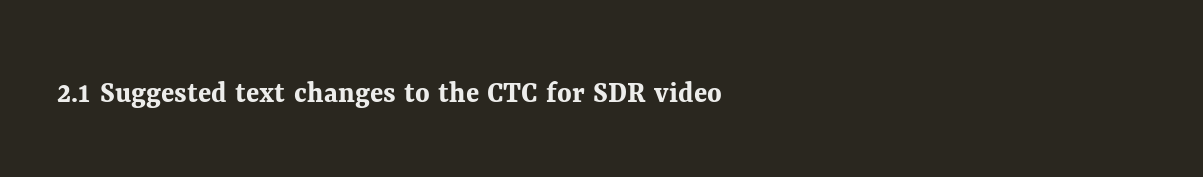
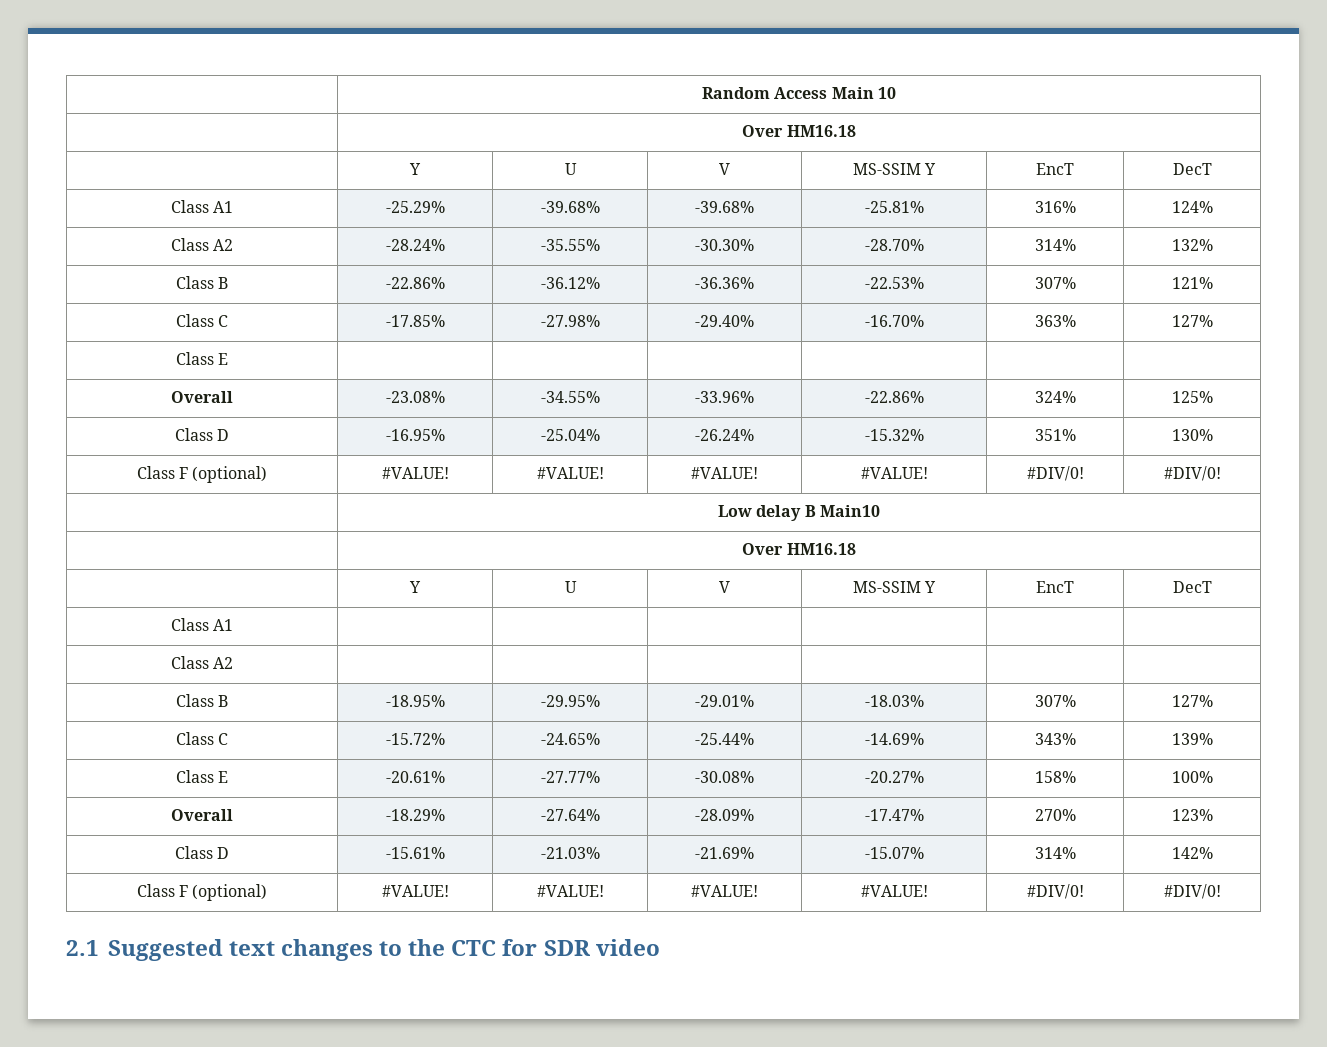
+ | Random Access Main 10
+ | Over HM16.18
+ | Y | U | V | MS-SSIM Y | EncT | DecT
+ Class A1 | -25.29% | -39.68% | -39.68% | -25.81% | 316% | 124%
+ Class A2 | -28.24% | -35.55% | -30.30% | -28.70% | 314% | 132%
+ Class B | -22.86% | -36.12% | -36.36% | -22.53% | 307% | 121%
+ Class C | -17.85% | -27.98% | -29.40% | -16.70% | 363% | 127%
+ Class E | | | | | |
+ Overall | -23.08% | -34.55% | -33.96% | -22.86% | 324% | 125%
+ Class D | -16.95% | -25.04% | -26.24% | -15.32% | 351% | 130%
+ Class F (optional) | #VALUE! | #VALUE! | #VALUE! | #VALUE! | #DIV/0! | #DIV/0!
+ | Low delay B Main10
+ | Over HM16.18
+ | Y | U | V | MS-SSIM Y | EncT | DecT
+ Class A1 | | | | | |
+ Class A2 | | | | | |
+ Class B | -18.95% | -29.95% | -29.01% | -18.03% | 307% | 127%
+ Class C | -15.72% | -24.65% | -25.44% | -14.69% | 343% | 139%
+ Class E | -20.61% | -27.77% | -30.08% | -20.27% | 158% | 100%
+ Overall | -18.29% | -27.64% | -28.09% | -17.47% | 270% | 123%
+ Class D | -15.61% | -21.03% | -21.69% | -15.07% | 314% | 142%
+ Class F (optional) | #VALUE! | #VALUE! | #VALUE! | #VALUE! | #DIV/0! | #DIV/0!

